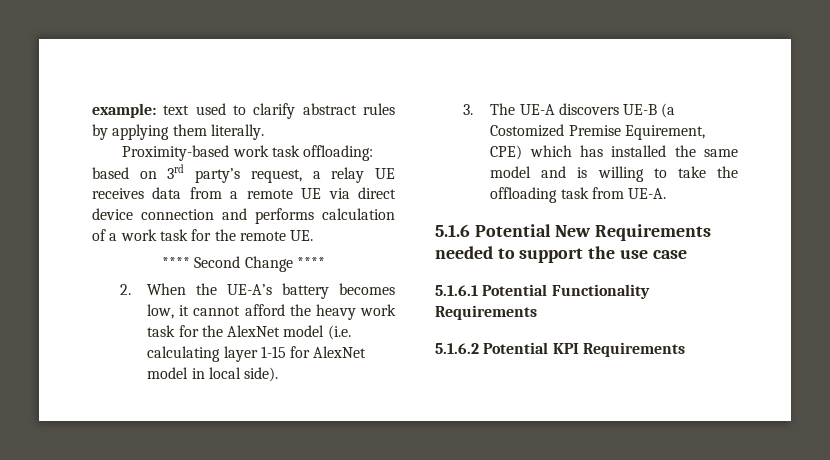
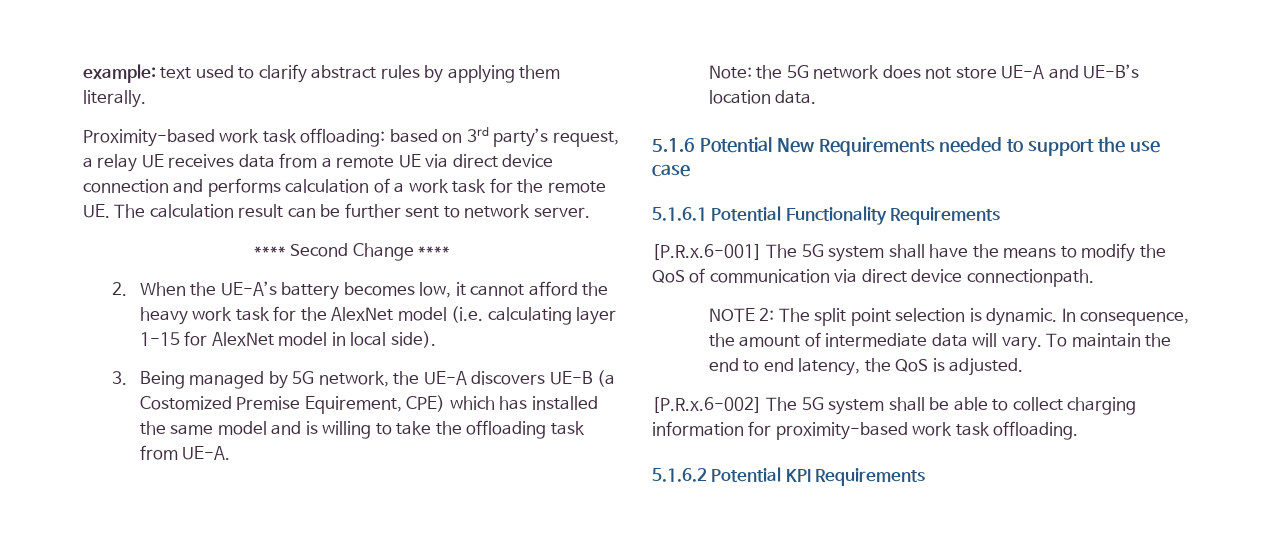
- Proximity-based work task offloading: based on 3rd party’s request, a relay UE receives data from a remote UE via direct device connection and performs calculation of a work task for the remote UE.
+ Proximity-based work task offloading: based on 3rd party’s request, a relay UE receives data from a remote UE via direct device connection and performs calculation of a work task for the remote UE. The calculation result can be further sent to network server.
- 3. The UE-A discovers UE-B (a Costomized Premise Equirement, CPE) which has installed the same model and is willing to take the offloading task from UE-A.
+ 3. Being managed by 5G network, the UE-A discovers UE-B (a Costomized Premise Equirement, CPE) which has installed the same model and is willing to take the offloading task from UE-A.
+ Note: the 5G network does not store UE-A and UE-B’s location data.
+ [P.R.x.6-001] The 5G system shall have the means to modify the QoS of communication via direct device connectionpath.
+ NOTE 2: The split point selection is dynamic. In consequence, the amount of intermediate data will vary. To maintain the end to end latency, the QoS is adjusted.
+ [P.R.x.6-002] The 5G system shall be able to collect charging information for proximity-based work task offloading.

